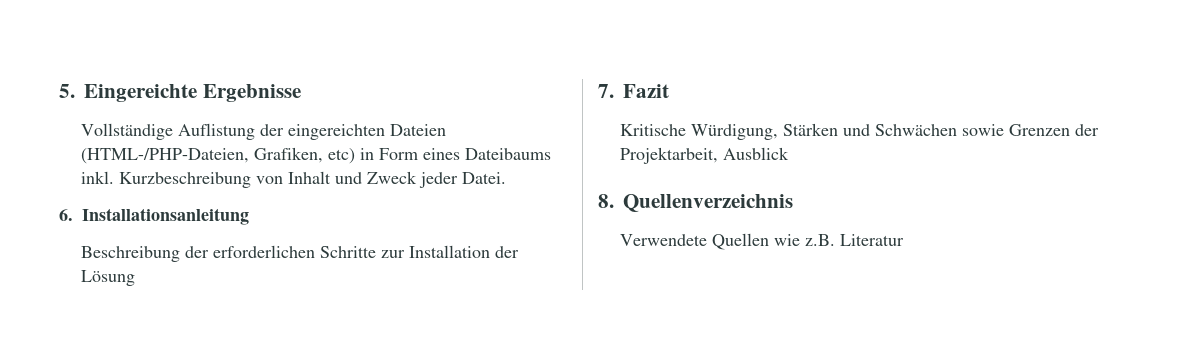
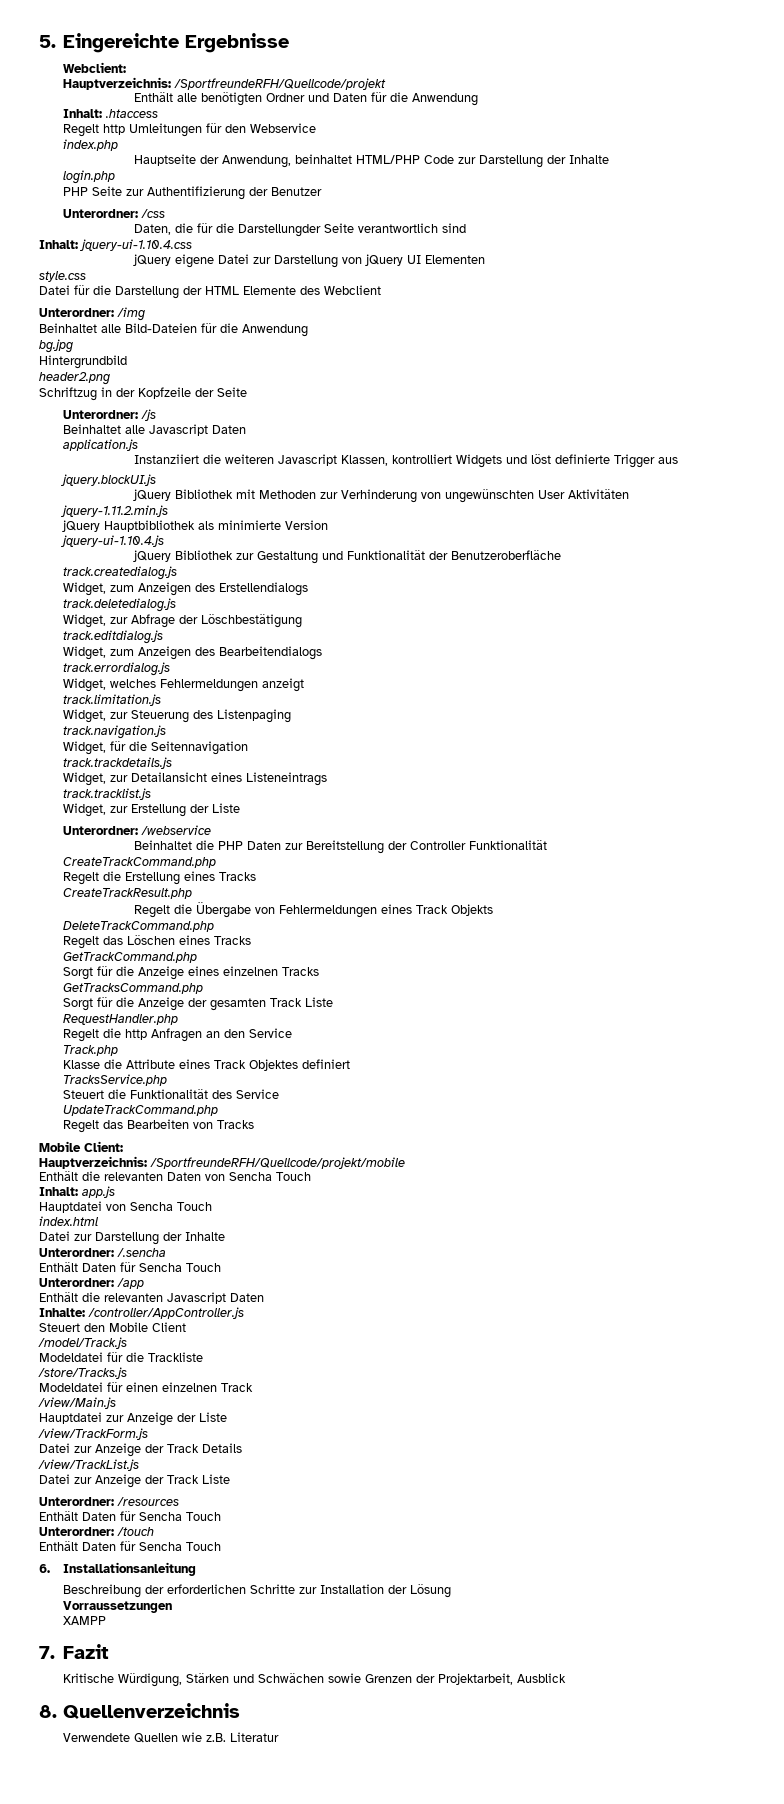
- Vollständige Auflistung der eingereichten Dateien (HTML-/PHP-Dateien, Grafiken, etc) in Form eines Dateibaums inkl. Kurzbeschreibung von Inhalt und Zweck jeder Datei.
+ Webclient:
+ Hauptverzeichnis: /SportfreundeRFH/Quellcode/projekt
+ Enthält alle benötigten Ordner und Daten für die Anwendung
+ Inhalt: .htaccess
+ Regelt http Umleitungen für den Webservice
+ index.php
+ Hauptseite der Anwendung, beinhaltet HTML/PHP Code zur Darstellung der Inhalte
+ login.php
+ PHP Seite zur Authentifizierung der Benutzer
+ Unterordner: /css
+ Daten, die für die Darstellungder Seite verantwortlich sind
+ Inhalt: jquery-ui-1.10.4.css
+ jQuery eigene Datei zur Darstellung von jQuery UI Elementen
+ style.css
+ Datei für die Darstellung der HTML Elemente des Webclient
+ Unterordner: /img
+ Beinhaltet alle Bild-Dateien für die Anwendung
+ bg.jpg
+ Hintergrundbild
+ header2.png
+ Schriftzug in der Kopfzeile der Seite
+ Unterordner: /js
+ Beinhaltet alle Javascript Daten
+ application.js
+ Instanziiert die weiteren Javascript Klassen, kontrolliert Widgets und löst definierte Trigger aus
+ jquery.blockUI.js
+ jQuery Bibliothek mit Methoden zur Verhinderung von ungewünschten User Aktivitäten
+ jquery-1.11.2.min.js
+ jQuery Hauptbibliothek als minimierte Version
+ jquery-ui-1.10.4.js
+ jQuery Bibliothek zur Gestaltung und Funktionalität der Benutzeroberfläche
+ track.createdialog.js
+ Widget, zum Anzeigen des Erstellendialogs
+ track.deletedialog.js
+ Widget, zur Abfrage der Löschbestätigung
+ track.editdialog.js
+ Widget, zum Anzeigen des Bearbeitendialogs
+ track.errordialog.js
+ Widget, welches Fehlermeldungen anzeigt
+ track.limitation.js
+ Widget, zur Steuerung des Listenpaging
+ track.navigation.js
+ Widget, für die Seitennavigation
+ track.trackdetails.js
+ Widget, zur Detailansicht eines Listeneintrags
+ track.tracklist.js
+ Widget, zur Erstellung der Liste
+ Unterordner: /webservice
+ Beinhaltet die PHP Daten zur Bereitstellung der Controller Funktionalität
+ CreateTrackCommand.php
+ Regelt die Erstellung eines Tracks
+ CreateTrackResult.php
+ Regelt die Übergabe von Fehlermeldungen eines Track Objekts
+ DeleteTrackCommand.php
+ Regelt das Löschen eines Tracks
+ GetTrackCommand.php
+ Sorgt für die Anzeige eines einzelnen Tracks
+ GetTracksCommand.php
+ Sorgt für die Anzeige der gesamten Track Liste
+ RequestHandler.php
+ Regelt die http Anfragen an den Service
+ Track.php
+ Klasse die Attribute eines Track Objektes definiert
+ TracksService.php
+ Steuert die Funktionalität des Service
+ UpdateTrackCommand.php
+ Regelt das Bearbeiten von Tracks
+ Mobile Client:
+ Hauptverzeichnis: /SportfreundeRFH/Quellcode/projekt/mobile
+ Enthält die relevanten Daten von Sencha Touch
+ Inhalt: app.js
+ Hauptdatei von Sencha Touch
+ index.html
+ Datei zur Darstellung der Inhalte
+ Unterordner: /.sencha
+ Enthält Daten für Sencha Touch
+ Unterordner: /app
+ Enthält die relevanten Javascript Daten
+ Inhalte: /controller/AppController.js
+ Steuert den Mobile Client
+ /model/Track.js
+ Modeldatei für die Trackliste
+ /store/Tracks.js
+ Modeldatei für einen einzelnen Track
+ /view/Main.js
+ Hauptdatei zur Anzeige der Liste
+ /view/TrackForm.js
+ Datei zur Anzeige der Track Details
+ /view/TrackList.js
+ Datei zur Anzeige der Track Liste
+ Unterordner: /resources
+ Enthält Daten für Sencha Touch
+ Unterordner: /touch
+ Enthält Daten für Sencha Touch
+ Vorraussetzungen
+ XAMPP

